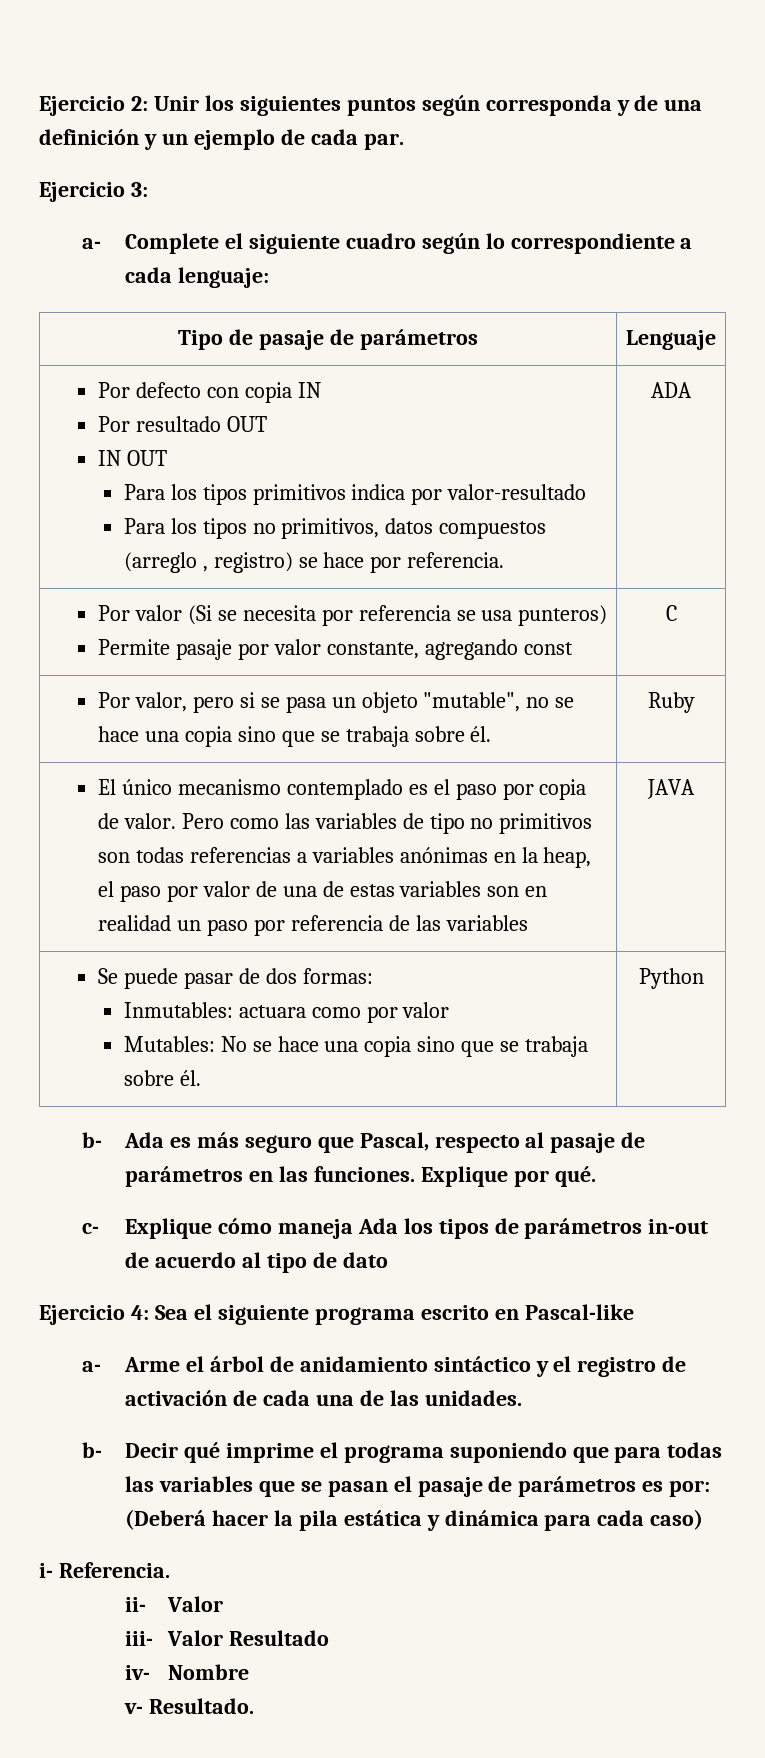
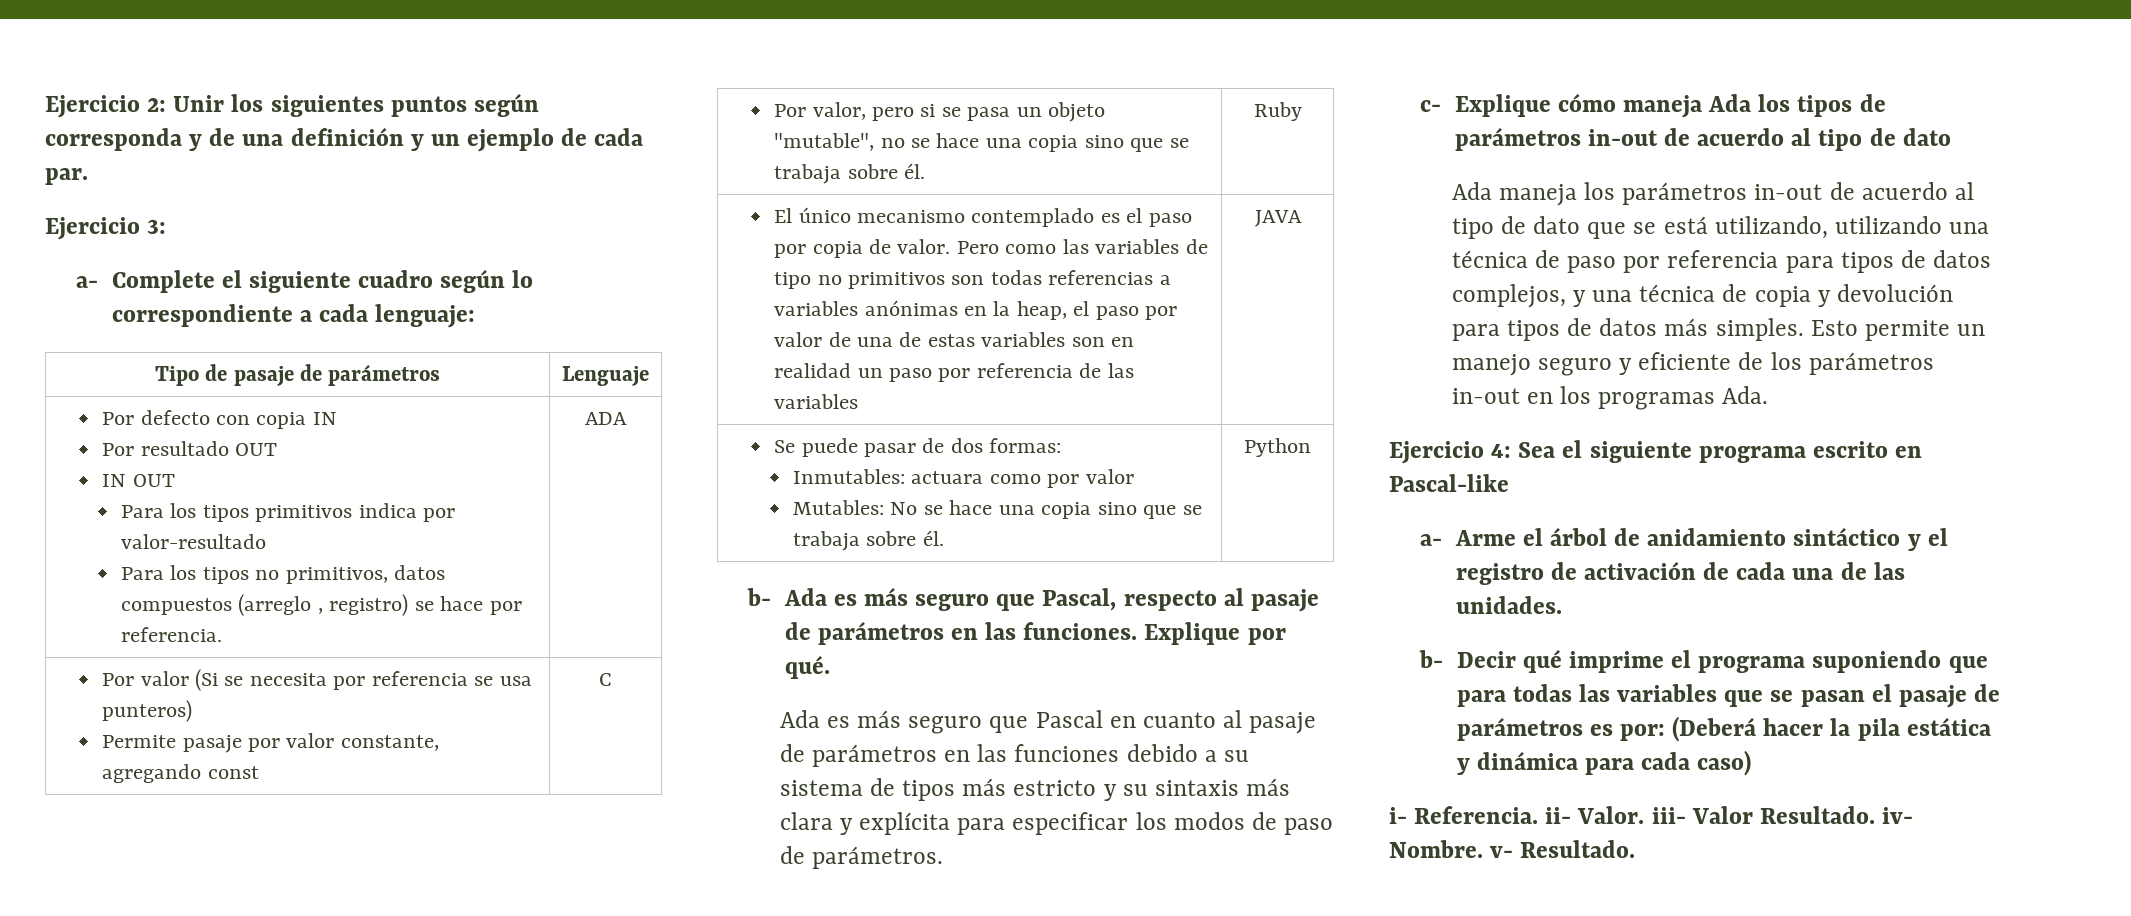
+ Ada es más seguro que Pascal en cuanto al pasaje de parámetros en las funciones debido a su sistema de tipos más estricto y su sintaxis más clara y explícita para especificar los modos de paso de parámetros.
+ Ada maneja los parámetros in-out de acuerdo al tipo de dato que se está utilizando, utilizando una técnica de paso por referencia para tipos de datos complejos, y una técnica de copia y devolución para tipos de datos más simples. Esto permite un manejo seguro y eficiente de los parámetros in-out en los programas Ada.
- i- Referencia.
- ii- Valor
- iii- Valor Resultado
- iv- Nombre
- v- Resultado.
+ i- Referencia. ii- Valor. iii- Valor Resultado. iv- Nombre. v- Resultado.

